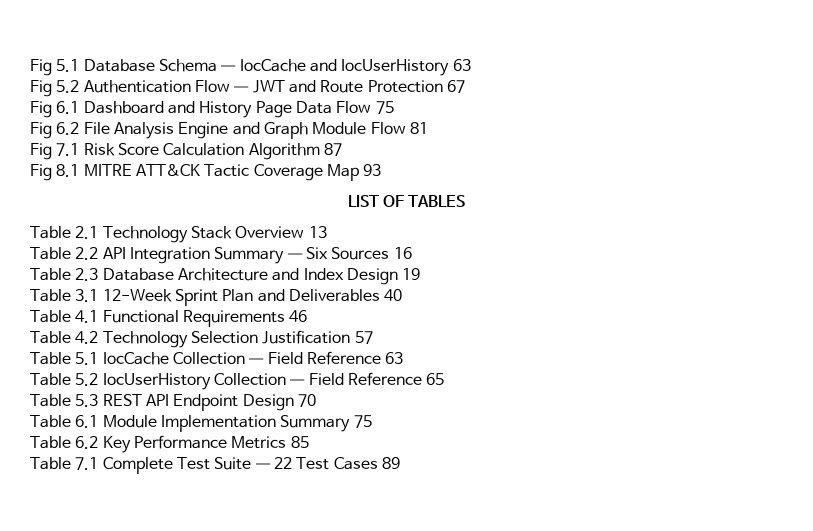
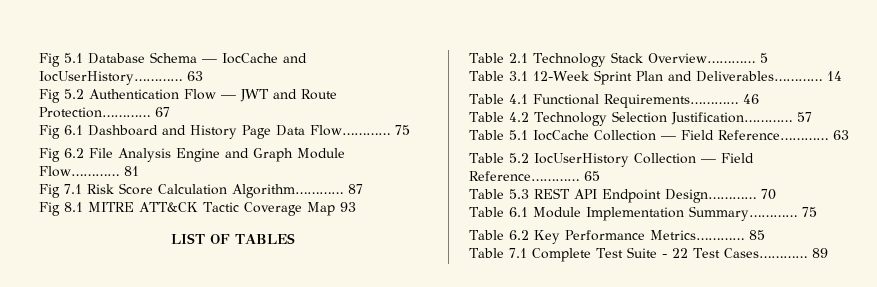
- Fig 5.1 Database Schema — IocCache and IocUserHistory 63
+ Fig 5.1 Database Schema — IocCache and IocUserHistory………… 63
- Fig 5.2 Authentication Flow — JWT and Route Protection 67
+ Fig 5.2 Authentication Flow — JWT and Route Protection………… 67
- Fig 6.1 Dashboard and History Page Data Flow 75
+ Fig 6.1 Dashboard and History Page Data Flow………… 75
- Fig 6.2 File Analysis Engine and Graph Module Flow 81
+ Fig 6.2 File Analysis Engine and Graph Module Flow………… 81
- Fig 7.1 Risk Score Calculation Algorithm 87
+ Fig 7.1 Risk Score Calculation Algorithm………… 87
- Table 2.1 Technology Stack Overview 13
- Table 2.2 API Integration Summary — Six Sources 16
- Table 2.3 Database Architecture and Index Design 19
+ Table 2.1 Technology Stack Overview………… 5
- Table 3.1 12-Week Sprint Plan and Deliverables 40
+ Table 3.1 12-Week Sprint Plan and Deliverables………… 14
- Table 4.1 Functional Requirements 46
+ Table 4.1 Functional Requirements………… 46
- Table 4.2 Technology Selection Justification 57
+ Table 4.2 Technology Selection Justification………… 57
- Table 5.1 IocCache Collection — Field Reference 63
+ Table 5.1 IocCache Collection — Field Reference………… 63
- Table 5.2 IocUserHistory Collection — Field Reference 65
+ Table 5.2 IocUserHistory Collection — Field Reference………… 65
- Table 5.3 REST API Endpoint Design 70
+ Table 5.3 REST API Endpoint Design………… 70
- Table 6.1 Module Implementation Summary 75
+ Table 6.1 Module Implementation Summary………… 75
- Table 6.2 Key Performance Metrics 85
+ Table 6.2 Key Performance Metrics………… 85
- Table 7.1 Complete Test Suite — 22 Test Cases 89
+ Table 7.1 Complete Test Suite - 22 Test Cases………… 89

